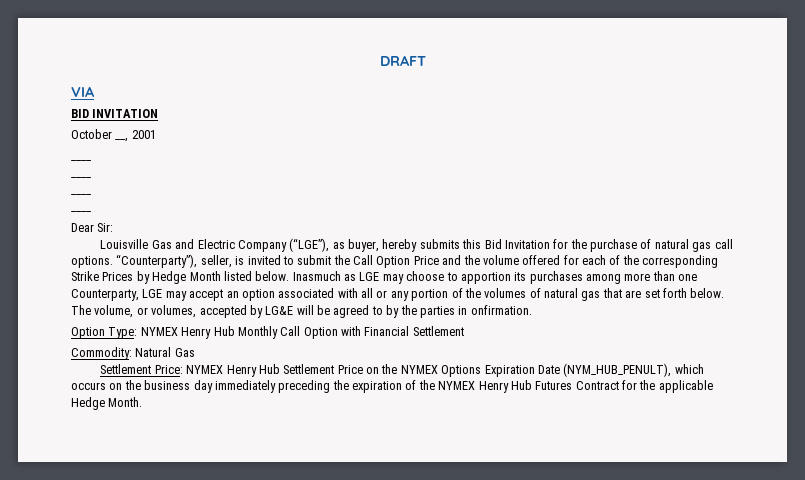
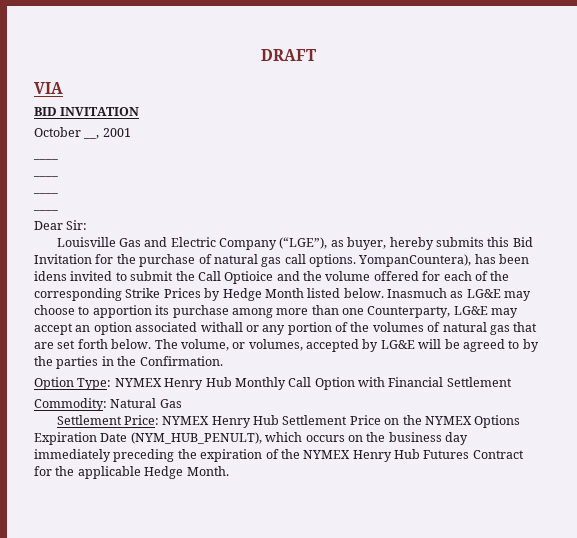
- “Counterparty”), seller, is invited to submit the Call Option Price and the volume offered for each of the corresponding Strike Prices by Hedge Month listed below.
+ YompanCountera), has been idens invited to submit the Call Optioice and the volume offered for each of the corresponding Strike Prices by Hedge Month listed below.
- Inasmuch as LGE may choose to apportion its purchases among more than one Counterparty, LGE may accept an option associated with all or any portion of the volumes of natural gas that are set forth below.
+ Inasmuch as LG&E may choose to apportion its purchase among more than one Counterparty, LG&E may accept an option associated withall or any portion of the volumes of natural gas that are set forth below.
- The volume, or volumes, accepted by LG&E will be agreed to by the parties in onfirmation.
+ The volume, or volumes, accepted by LG&E will be agreed to by the parties in the Confirmation.

